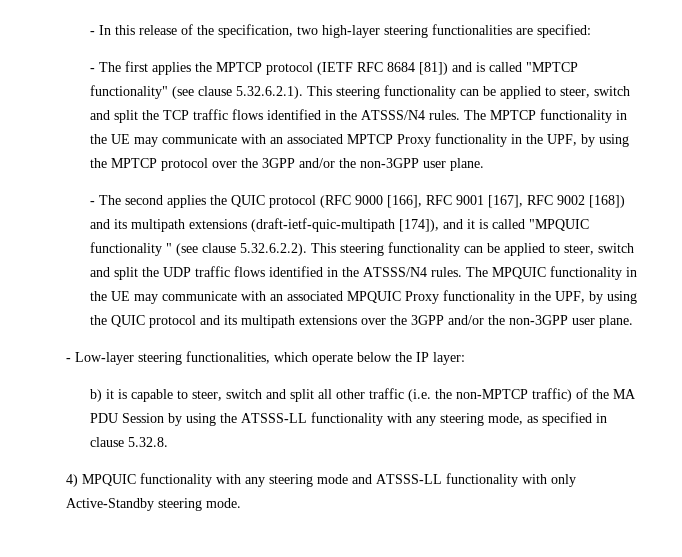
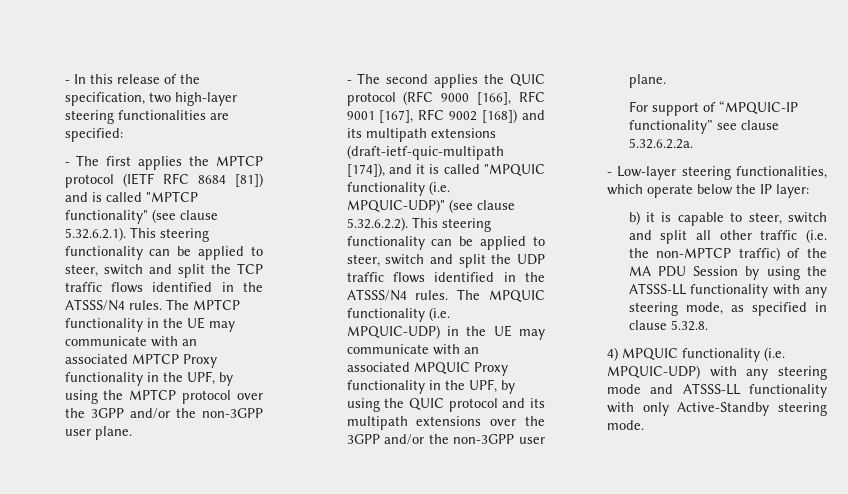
- - The second applies the QUIC protocol (RFC 9000 [166], RFC 9001 [167], RFC 9002 [168]) and its multipath extensions (draft-ietf-quic-multipath [174]), and it is called "MPQUIC functionality " (see clause 5.32.6.2.2). This steering functionality can be applied to steer, switch and split the UDP traffic flows identified in the ATSSS/N4 rules.
+ - The second applies the QUIC protocol (RFC 9000 [166], RFC 9001 [167], RFC 9002 [168]) and its multipath extensions (draft-ietf-quic-multipath [174]), and it is called "MPQUIC functionality (i.e. MPQUIC-UDP)" (see clause 5.32.6.2.2). This steering functionality can be applied to steer, switch and split the UDP traffic flows identified in the ATSSS/N4 rules.
- The MPQUIC functionality in the UE may communicate with an associated MPQUIC Proxy functionality in the UPF, by using the QUIC protocol and its multipath extensions over the 3GPP and/or the non-3GPP user plane.
+ The MPQUIC functionality (i.e. MPQUIC-UDP) in the UE may communicate with an associated MPQUIC Proxy functionality in the UPF, by using the QUIC protocol and its multipath extensions over the 3GPP and/or the non-3GPP user plane.
+ For support of “MPQUIC-IP functionality” see clause 5.32.6.2.2a.
- 4) MPQUIC functionality with any steering mode and ATSSS-LL functionality with only Active-Standby steering mode.
+ 4) MPQUIC functionality (i.e. MPQUIC-UDP) with any steering mode and ATSSS-LL functionality with only Active-Standby steering mode.

